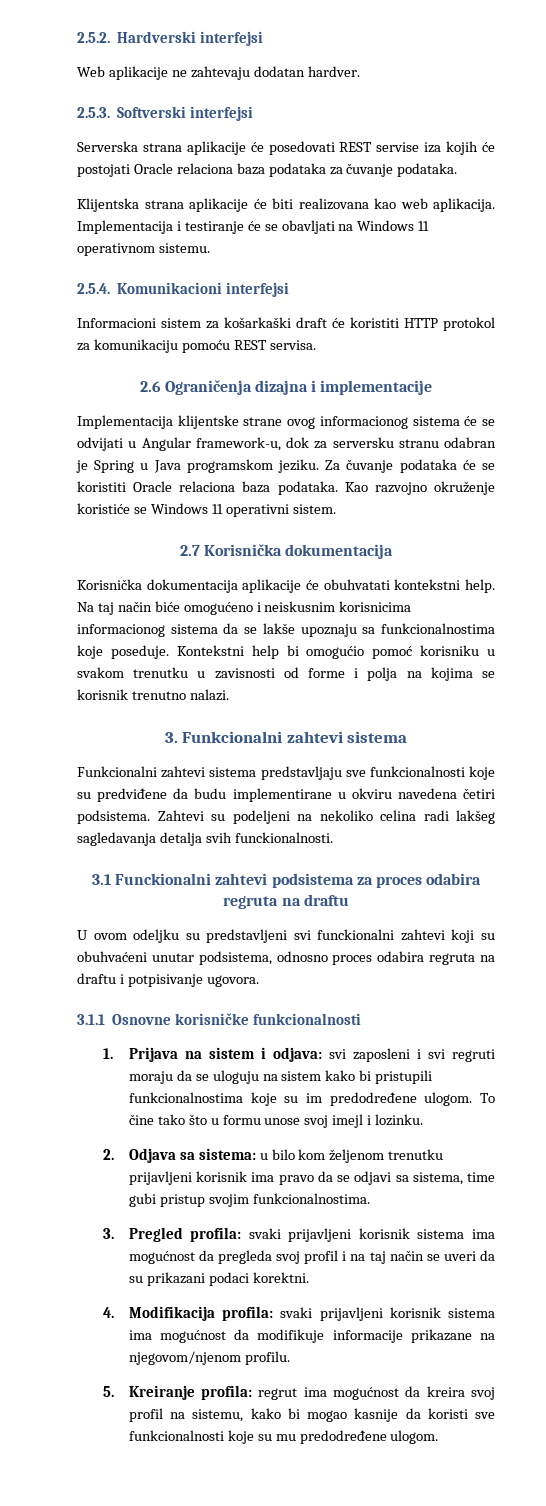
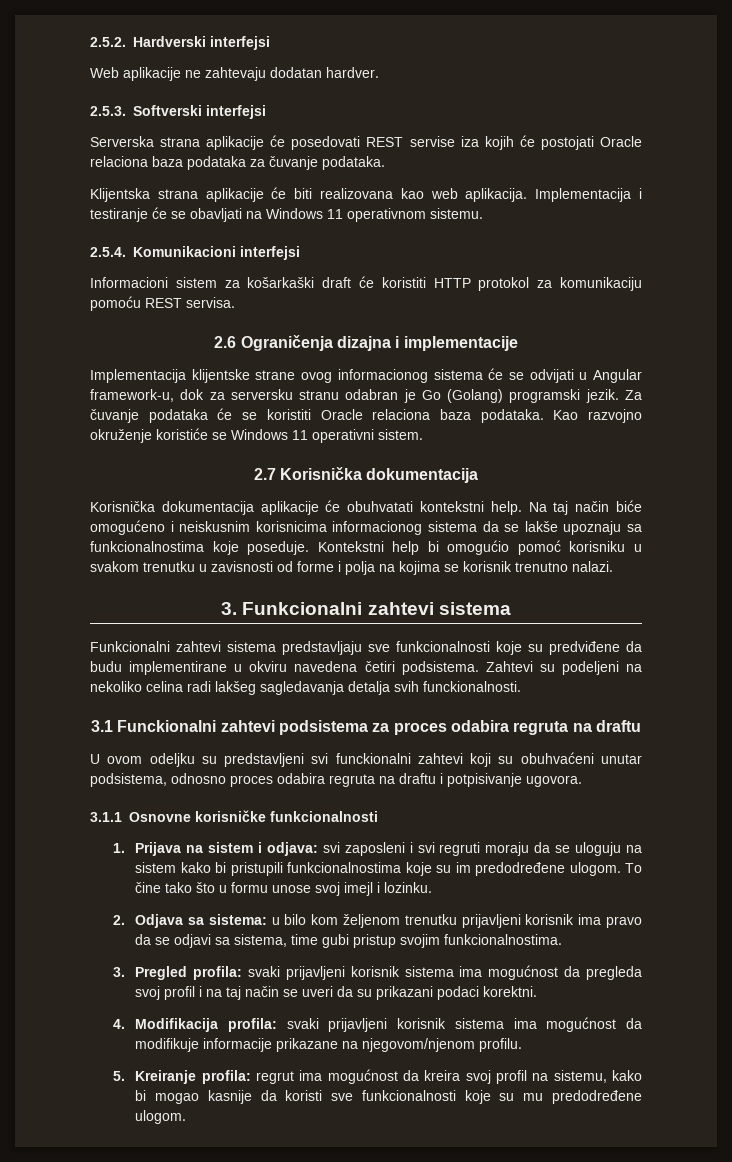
- Implementacija klijentske strane ovog informacionog sistema će se odvijati u Angular framework-u, dok za serversku stranu odabran je Spring u Java programskom jeziku.
+ Implementacija klijentske strane ovog informacionog sistema će se odvijati u Angular framework-u, dok za serversku stranu odabran je Go (Golang) programski jezik.

